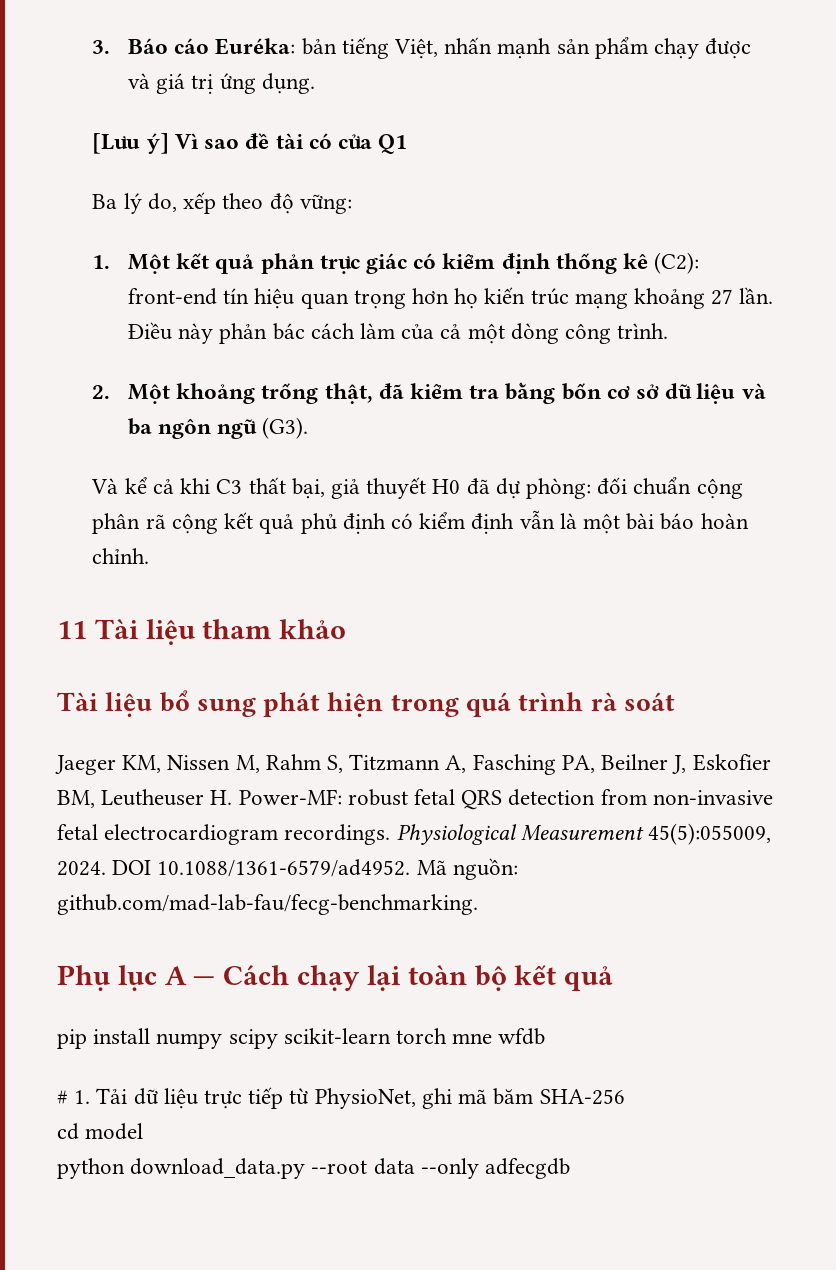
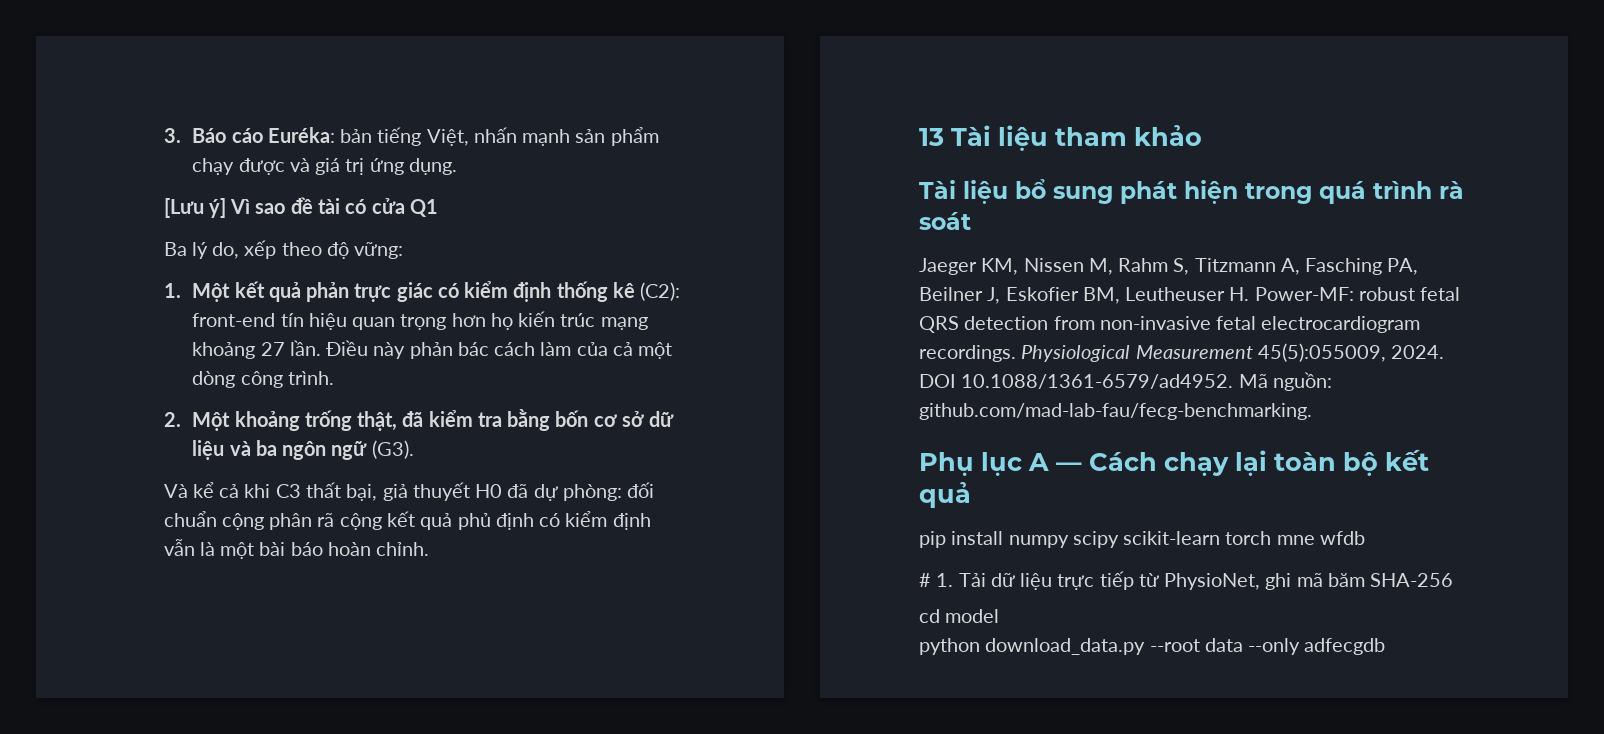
- 11 Tài liệu tham khảo
+ 13 Tài liệu tham khảo

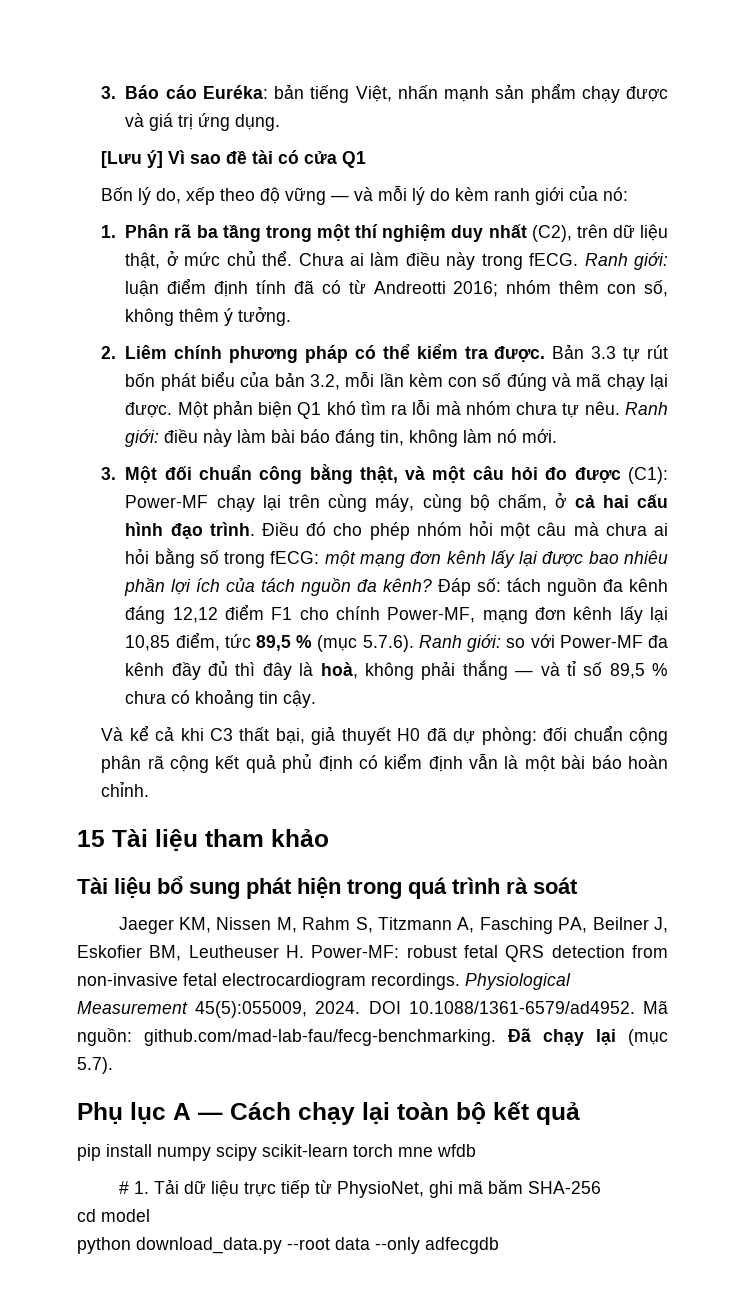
- Ba lý do, xếp theo độ vững:
- 1. Một kết quả phản trực giác có kiểm định thống kê (C2): front-end tín hiệu quan trọng hơn họ kiến trúc mạng khoảng 27 lần. Điều này phản bác cách làm của cả một dòng công trình.
- 2. Một khoảng trống thật, đã kiểm tra bằng bốn cơ sở dữ liệu và ba ngôn ngữ (G3).
+ Bốn lý do, xếp theo độ vững — và mỗi lý do kèm ranh giới của nó:
+ 1. Phân rã ba tầng trong một thí nghiệm duy nhất (C2), trên dữ liệu thật, ở mức chủ thể. Chưa ai làm điều này trong fECG. Ranh giới: luận điểm định tính đã có từ Andreotti 2016; nhóm thêm con số, không thêm ý tưởng.
+ 2. Liêm chính phương pháp có thể kiểm tra được. Bản 3.3 tự rút bốn phát biểu của bản 3.2, mỗi lần kèm con số đúng và mã chạy lại được. Một phản biện Q1 khó tìm ra lỗi mà nhóm chưa tự nêu. Ranh giới: điều này làm bài báo đáng tin, không làm nó mới.
+ 3. Một đối chuẩn công bằng thật, và một câu hỏi đo được (C1): Power-MF chạy lại trên cùng máy, cùng bộ chấm, ở cả hai cấu hình đạo trình. Điều đó cho phép nhóm hỏi một câu mà chưa ai hỏi bằng số trong fECG: một mạng đơn kênh lấy lại được bao nhiêu phần lợi ích của tách nguồn đa kênh? Đáp số: tách nguồn đa kênh đáng 12,12 điểm F1 cho chính Power-MF, mạng đơn kênh lấy lại 10,85 điểm, tức 89,5 % (mục 5.7.6). Ranh giới: so với Power-MF đa kênh đầy đủ thì đây là hoà, không phải thắng — và tỉ số 89,5 % chưa có khoảng tin cậy.
- 13 Tài liệu tham khảo
+ 15 Tài liệu tham khảo
- DOI 10.1088/1361-6579/ad4952. Mã nguồn: github.com/mad-lab-fau/fecg-benchmarking.
+ DOI 10.1088/1361-6579/ad4952. Mã nguồn: github.com/mad-lab-fau/fecg-benchmarking. Đã chạy lại (mục 5.7).

